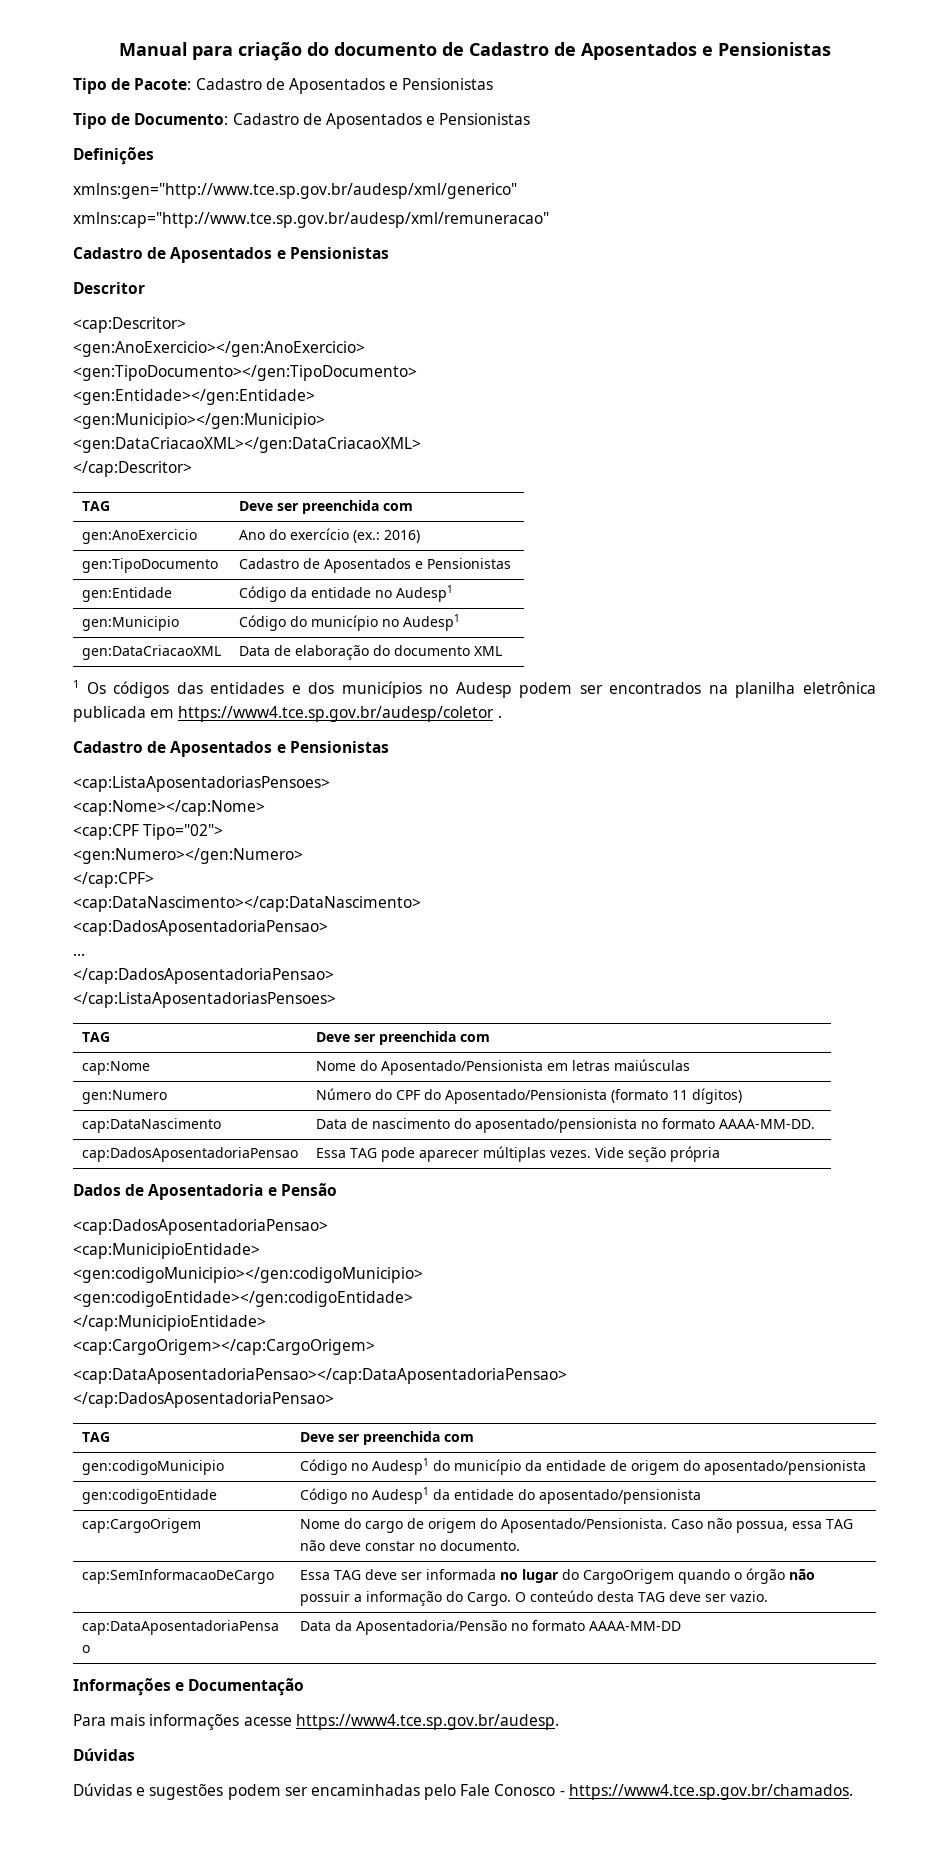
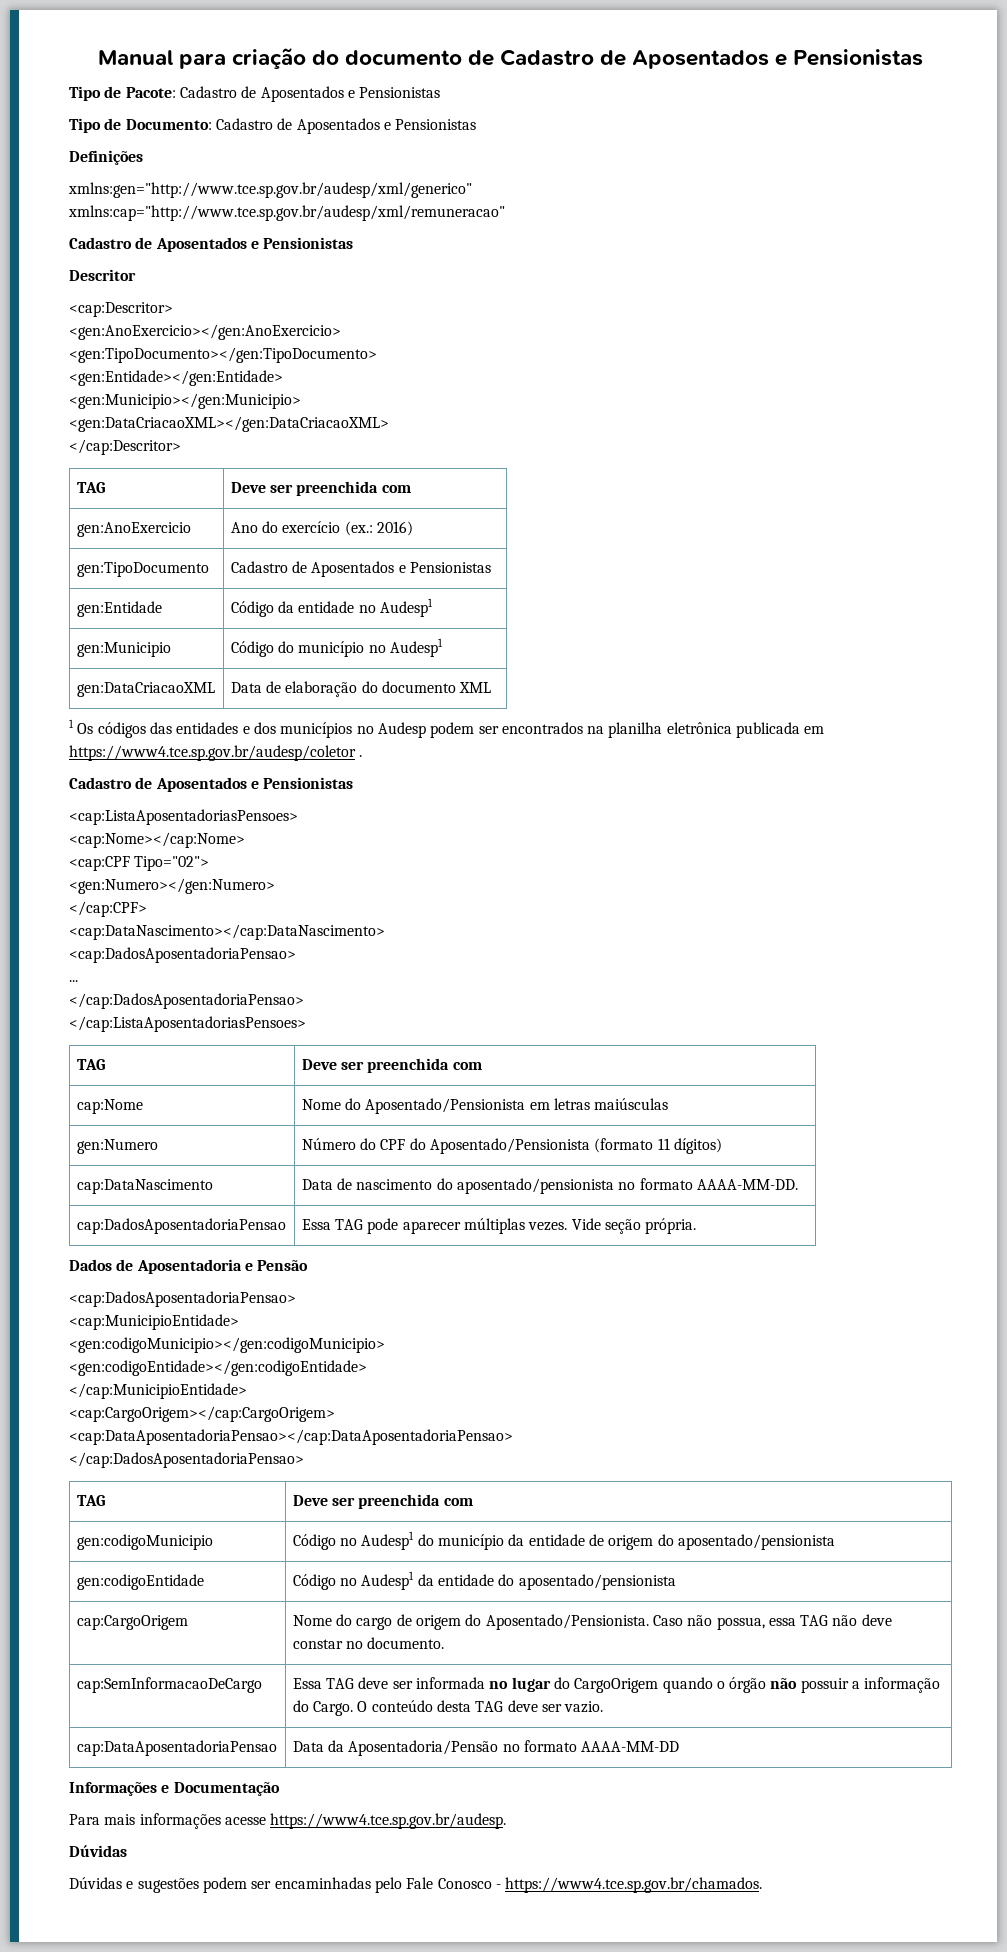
- cap:DadosAposentadoriaPensao | Essa TAG pode aparecer múltiplas vezes. Vide seção própria
+ cap:DadosAposentadoriaPensao | Essa TAG pode aparecer múltiplas vezes. Vide seção própria.

